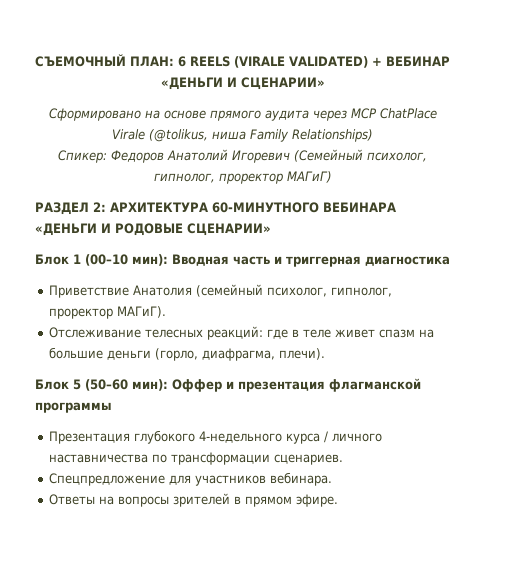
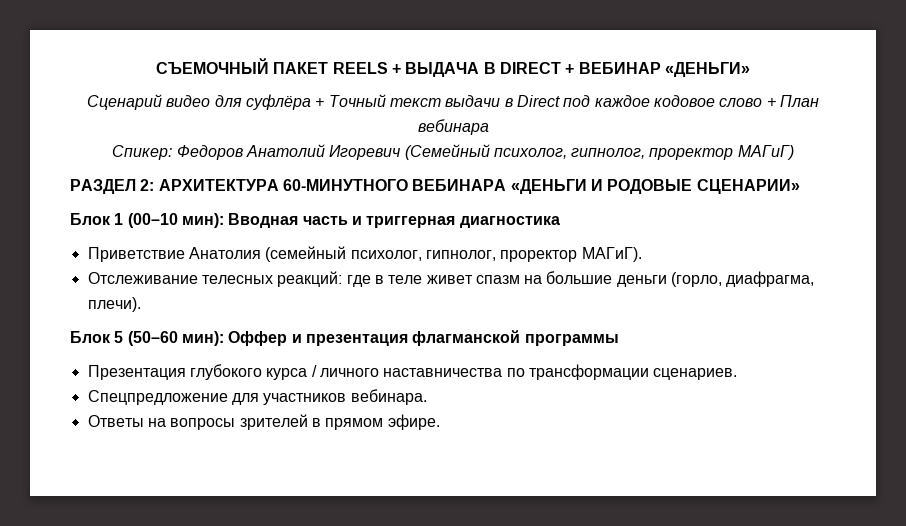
- СЪЕМОЧНЫЙ ПЛАН: 6 REELS (VIRALE VALIDATED) + ВЕБИНАР «ДЕНЬГИ И СЦЕНАРИИ»
- Сформировано на основе прямого аудита через MCP ChatPlace Virale (@tolikus, ниша Family Relationships)
+ СЪЕМОЧНЫЙ ПАКЕТ REELS + ВЫДАЧА В DIRECT + ВЕБИНАР «ДЕНЬГИ»
+ Сценарий видео для суфлёра + Точный текст выдачи в Direct под каждое кодовое слово + План вебинара
- Презентация глубокого 4-недельного курса / личного наставничества по трансформации сценариев.
+ Презентация глубокого курса / личного наставничества по трансформации сценариев.

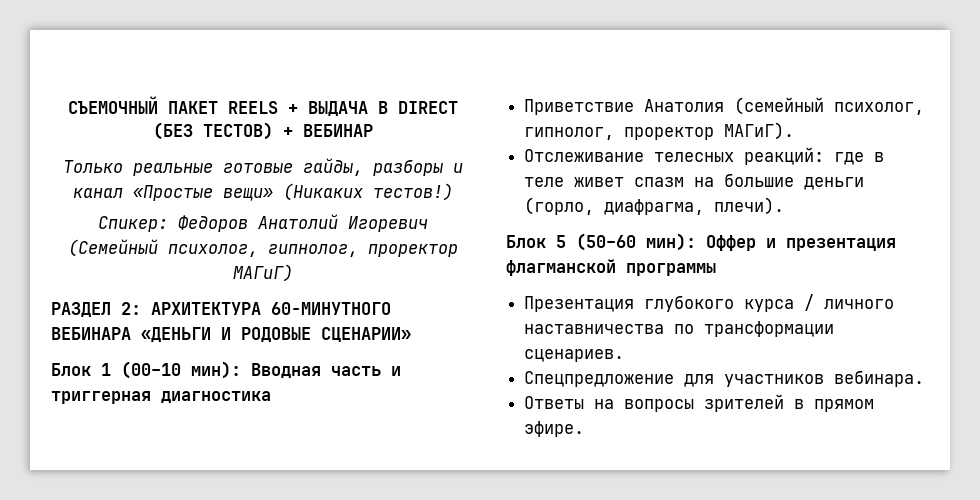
- СЪЕМОЧНЫЙ ПАКЕТ REELS + ВЫДАЧА В DIRECT + ВЕБИНАР «ДЕНЬГИ»
- Сценарий видео для суфлёра + Точный текст выдачи в Direct под каждое кодовое слово + План вебинара
+ СЪЕМОЧНЫЙ ПАКЕТ REELS + ВЫДАЧА В DIRECT (БЕЗ ТЕСТОВ) + ВЕБИНАР
+ Только реальные готовые гайды, разборы и канал «Простые вещи» (Никаких тестов!)

